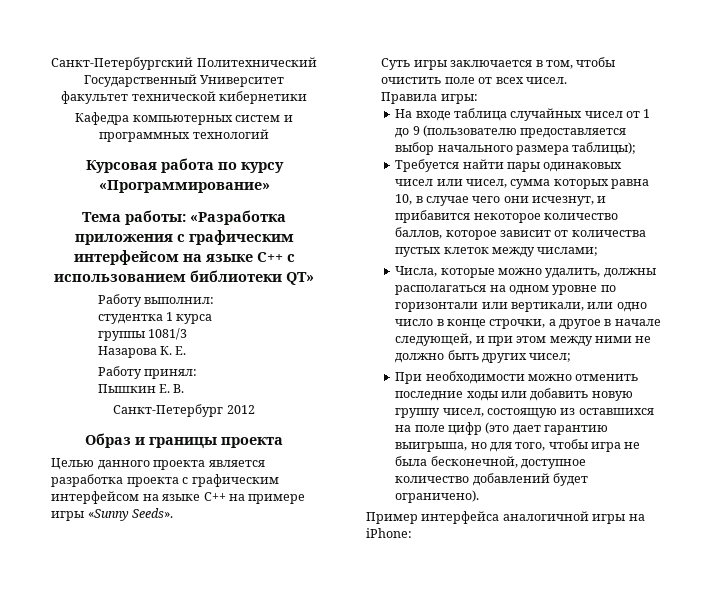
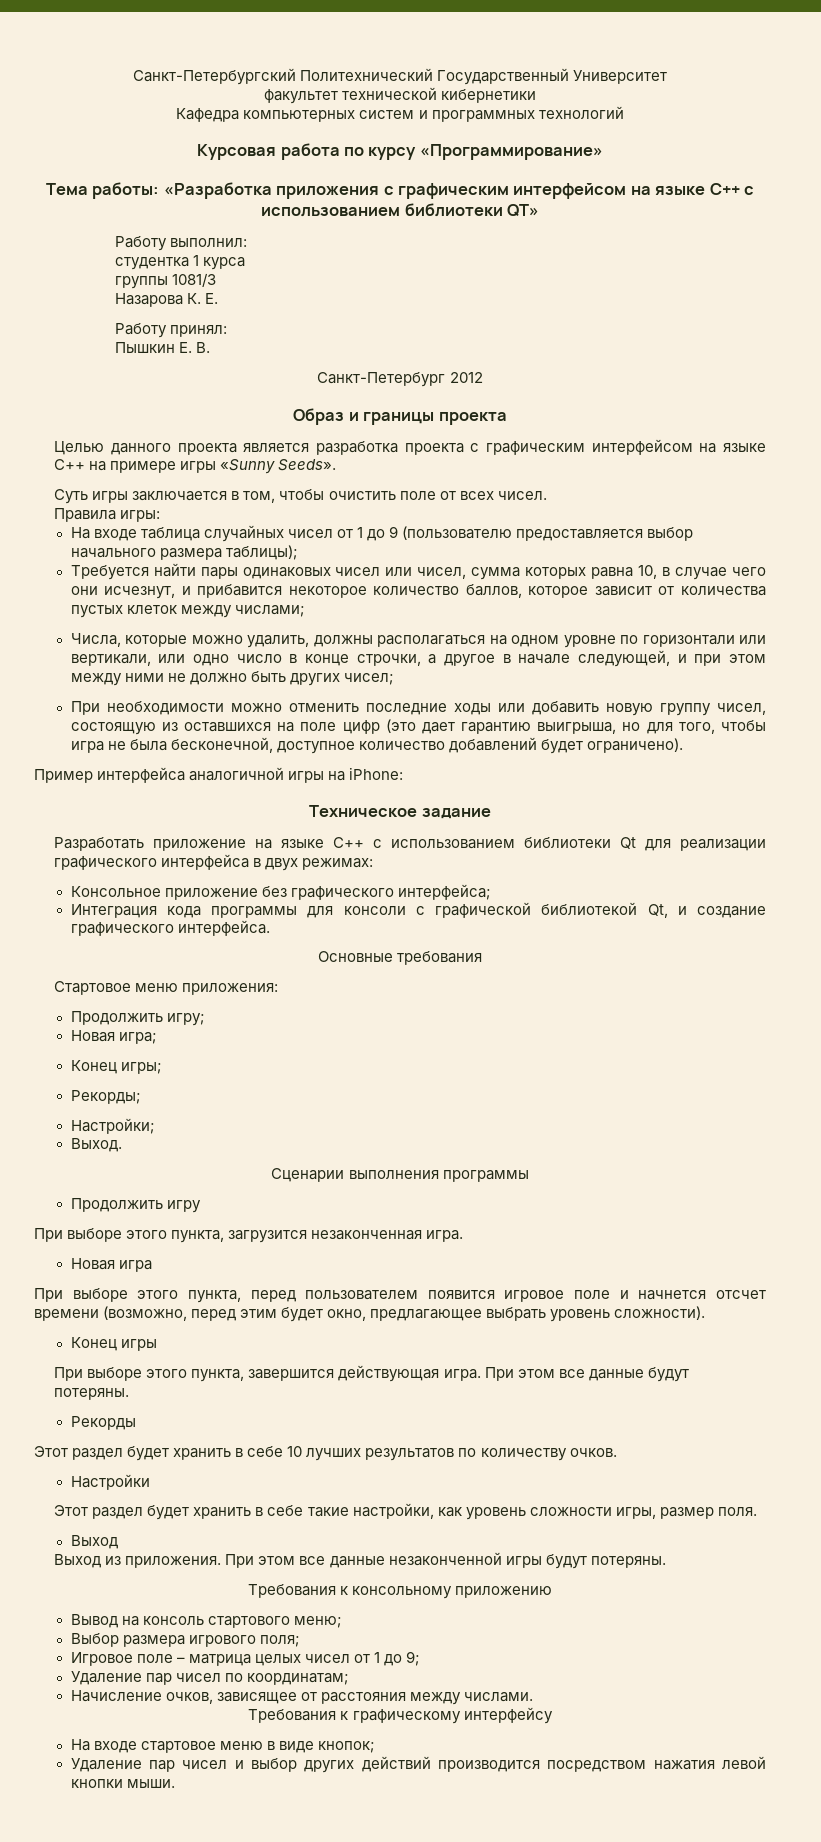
+ Техническое задание
+ Разработать приложение на языке C++ с использованием библиотеки Qt для реализации графического интерфейса в двух режимах:
+ Консольное приложение без графического интерфейса;
+ Интеграция кода программы для консоли с графической библиотекой Qt, и создание графического интерфейса.
+ Основные требования
+ Стартовое меню приложения:
+ Продолжить игру;
+ Новая игра;
+ Конец игры;
+ Рекорды;
+ Настройки;
+ Выход.
+ Сценарии выполнения программы
+ Продолжить игру
+ При выборе этого пункта, загрузится незаконченная игра.
+ Новая игра
+ При выборе этого пункта, перед пользователем появится игровое поле и начнется отсчет времени (возможно, перед этим будет окно, предлагающее выбрать уровень сложности).
+ Конец игры
+ При выборе этого пункта, завершится действующая игра. При этом все данные будут потеряны.
+ Рекорды
+ Этот раздел будет хранить в себе 10 лучших результатов по количеству очков.
+ Настройки
+ Этот раздел будет хранить в себе такие настройки, как уровень сложности игры, размер поля.
+ Выход
+ Выход из приложения. При этом все данные незаконченной игры будут потеряны.
+ Требования к консольному приложению
+ Вывод на консоль стартового меню;
+ Выбор размера игрового поля;
+ Игровое поле – матрица целых чисел от 1 до 9;
+ Удаление пар чисел по координатам;
+ Начисление очков, зависящее от расстояния между числами.
+ Требования к графическому интерфейсу
+ На входе стартовое меню в виде кнопок;
+ Удаление пар чисел и выбор других действий производится посредством нажатия левой кнопки мыши.

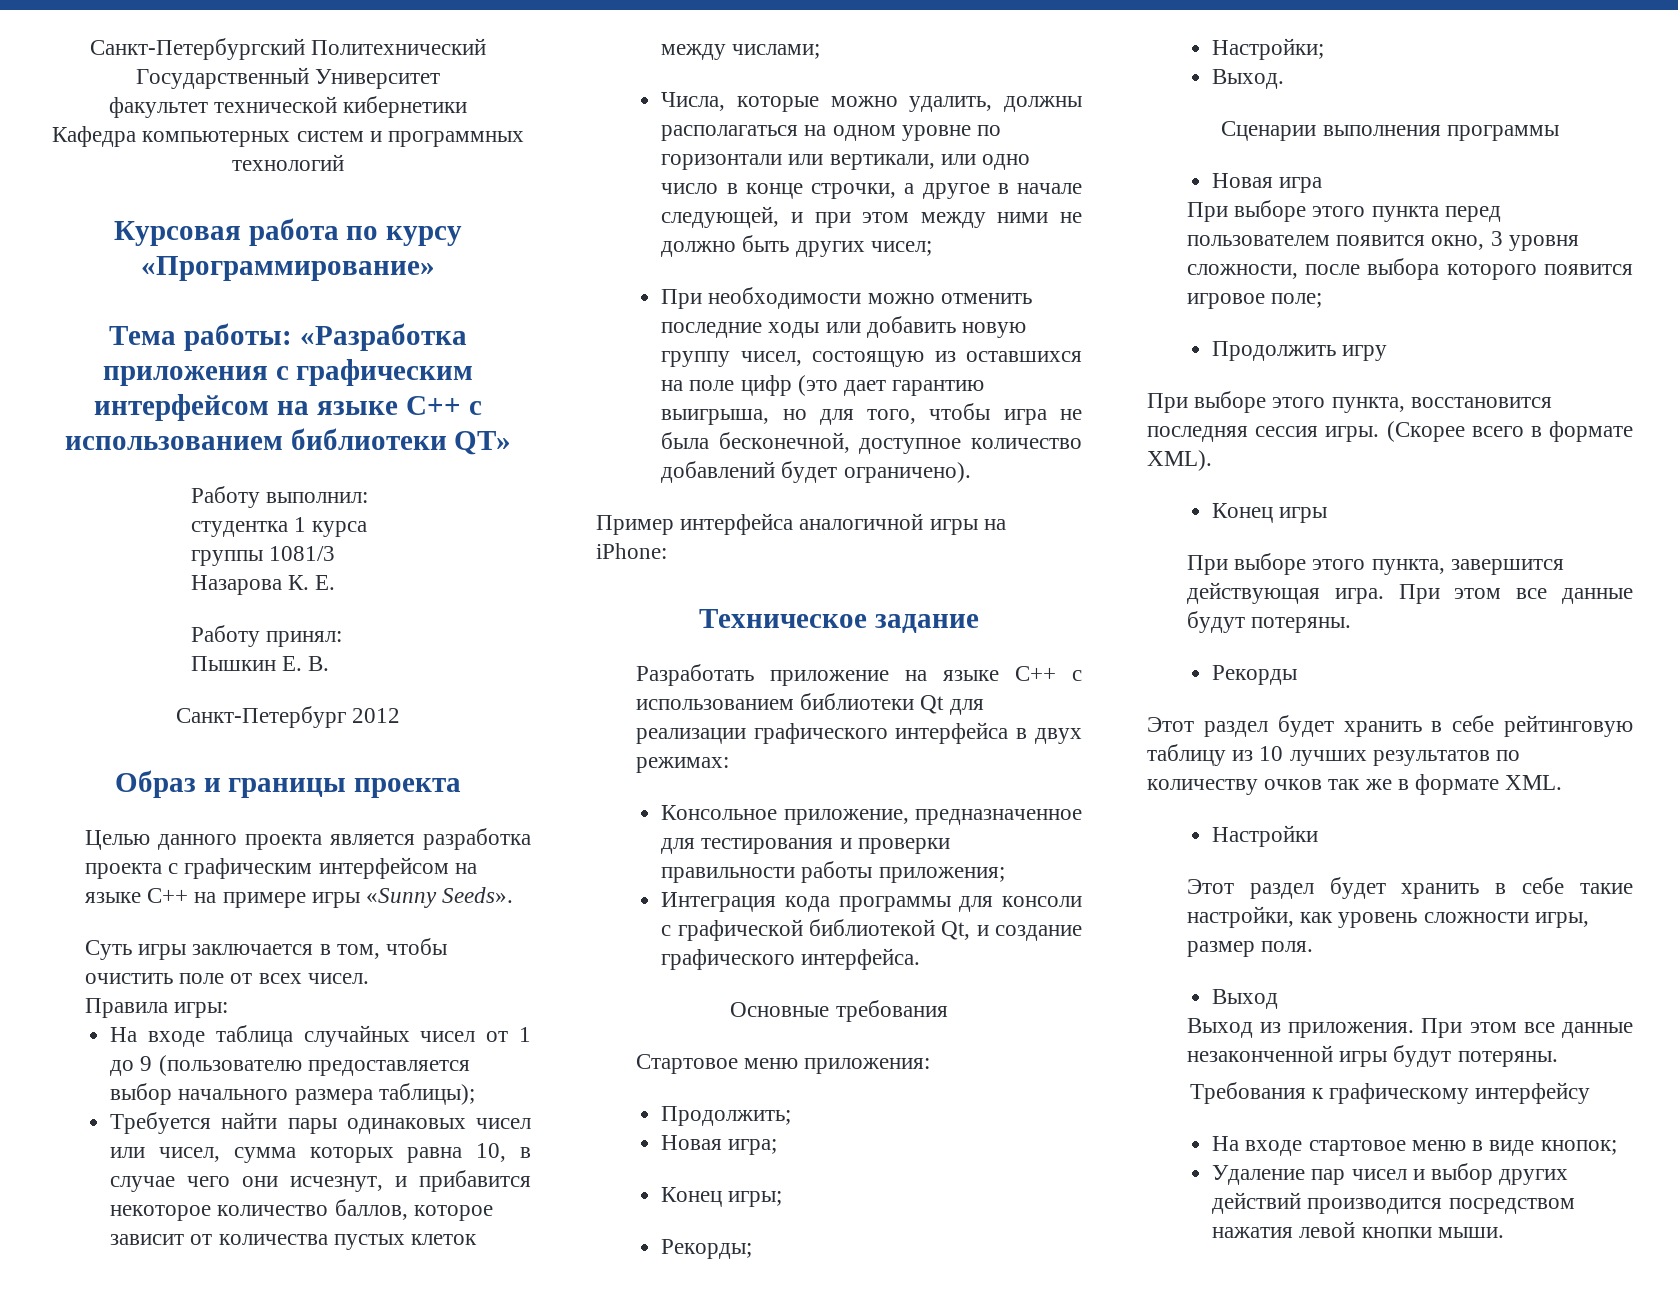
- Консольное приложение без графического интерфейса;
+ Консольное приложение, предназначенное для тестирования и проверки правильности работы приложения;
- Продолжить игру;
+ Продолжить;
+ Новая игра
+ При выборе этого пункта перед пользователем появится окно, 3 уровня сложности, после выбора которого появится игровое поле;
- При выборе этого пункта, загрузится незаконченная игра.
- Новая игра
- При выборе этого пункта, перед пользователем появится игровое поле и начнется отсчет времени (возможно, перед этим будет окно, предлагающее выбрать уровень сложности).
+ При выборе этого пункта, восстановится последняя сессия игры. (Скорее всего в формате XML).
- Этот раздел будет хранить в себе 10 лучших результатов по количеству очков.
+ Этот раздел будет хранить в себе рейтинговую таблицу из 10 лучших результатов по количеству очков так же в формате XML.
- Требования к консольному приложению
- Вывод на консоль стартового меню;
- Выбор размера игрового поля;
- Игровое поле – матрица целых чисел от 1 до 9;
- Удаление пар чисел по координатам;
- Начисление очков, зависящее от расстояния между числами.

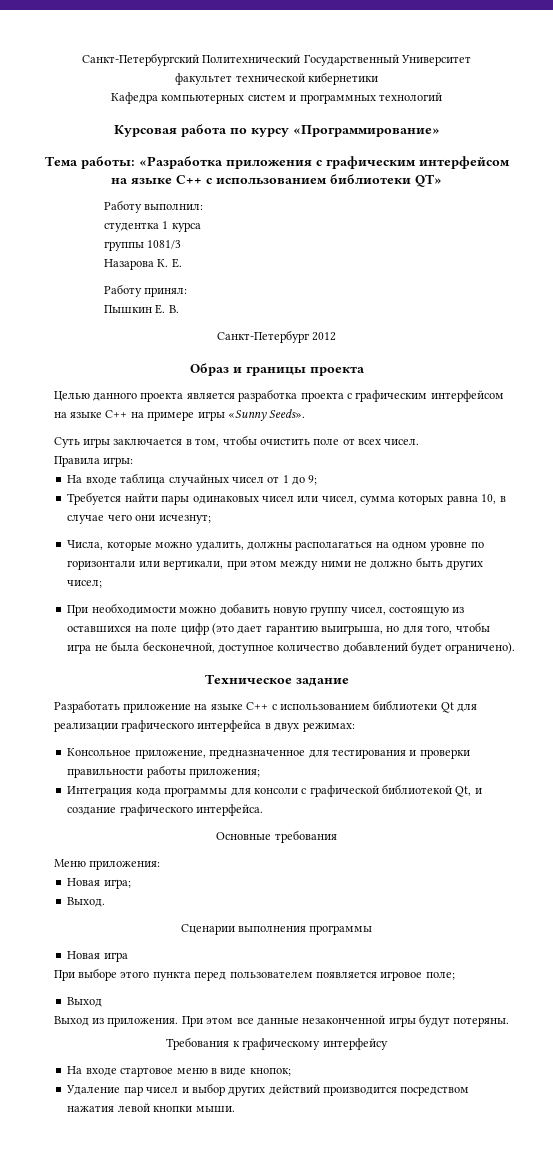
- На входе таблица случайных чисел от 1 до 9 (пользователю предоставляется выбор начального размера таблицы);
+ На входе таблица случайных чисел от 1 до 9;
- Требуется найти пары одинаковых чисел или чисел, сумма которых равна 10, в случае чего они исчезнут, и прибавится некоторое количество баллов, которое зависит от количества пустых клеток между числами;
+ Требуется найти пары одинаковых чисел или чисел, сумма которых равна 10, в случае чего они исчезнут;
- Числа, которые можно удалить, должны располагаться на одном уровне по горизонтали или вертикали, или одно число в конце строчки, а другое в начале следующей, и при этом между ними не должно быть других чисел;
+ Числа, которые можно удалить, должны располагаться на одном уровне по горизонтали или вертикали, при этом между ними не должно быть других чисел;
- При необходимости можно отменить последние ходы или добавить новую группу чисел, состоящую из оставшихся на поле цифр (это дает гарантию выигрыша, но для того, чтобы игра не была бесконечной, доступное количество добавлений будет ограничено).
+ При необходимости можно добавить новую группу чисел, состоящую из оставшихся на поле цифр (это дает гарантию выигрыша, но для того, чтобы игра не была бесконечной, доступное количество добавлений будет ограничено).
- Пример интерфейса аналогичной игры на iPhone:
- Стартовое меню приложения:
+ Меню приложения:
- Продолжить;
- Конец игры;
- Рекорды;
- Настройки;
- При выборе этого пункта перед пользователем появится окно, 3 уровня сложности, после выбора которого появится игровое поле;
- Продолжить игру
- При выборе этого пункта, восстановится последняя сессия игры. (Скорее всего в формате XML).
- Конец игры
- При выборе этого пункта, завершится действующая игра. При этом все данные будут потеряны.
- Рекорды
- Этот раздел будет хранить в себе рейтинговую таблицу из 10 лучших результатов по количеству очков так же в формате XML.
- Настройки
- Этот раздел будет хранить в себе такие настройки, как уровень сложности игры, размер поля.
+ При выборе этого пункта перед пользователем появляется игровое поле;

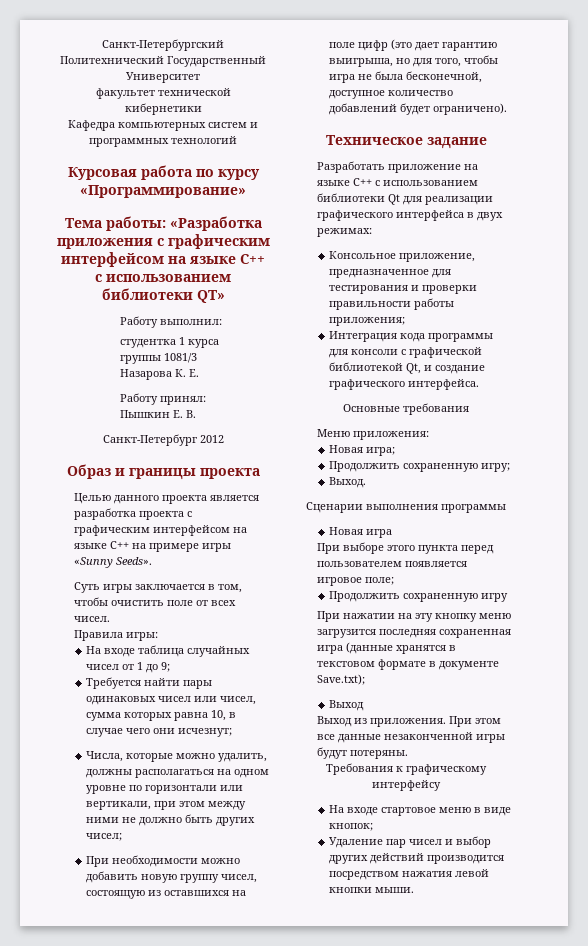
+ Продолжить сохраненную игру;
+ Продолжить сохраненную игру
+ При нажатии на эту кнопку меню загрузится последняя сохраненная игра (данные хранятся в текстовом формате в документе Save.txt);

